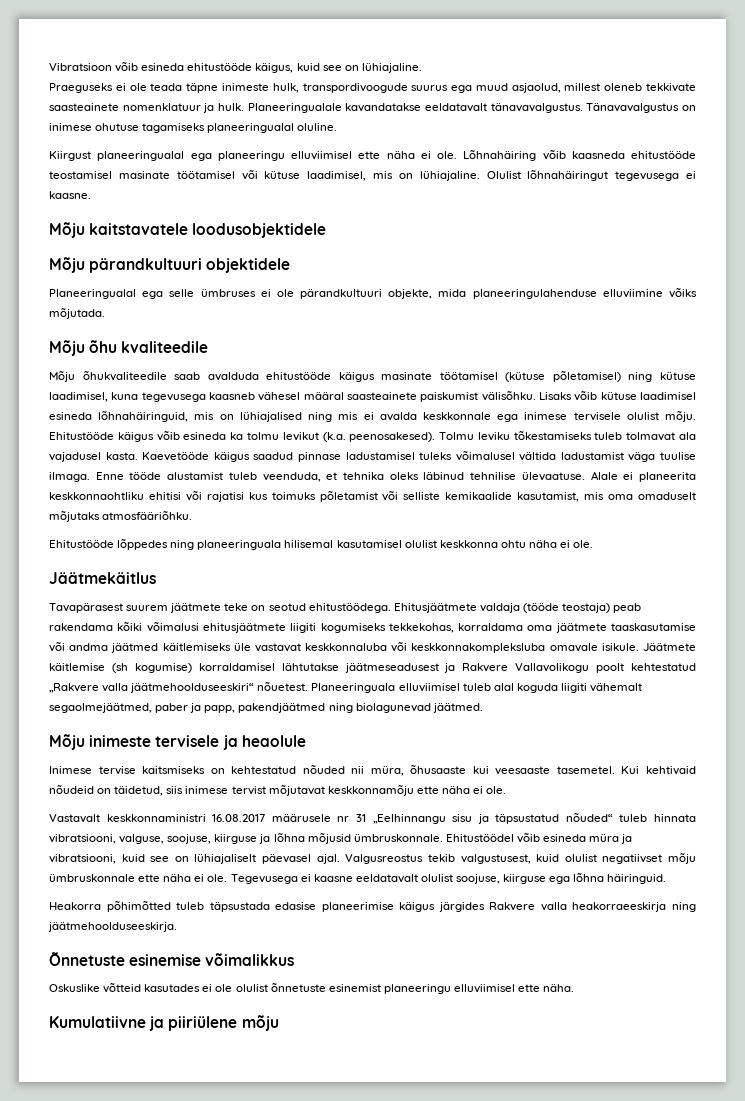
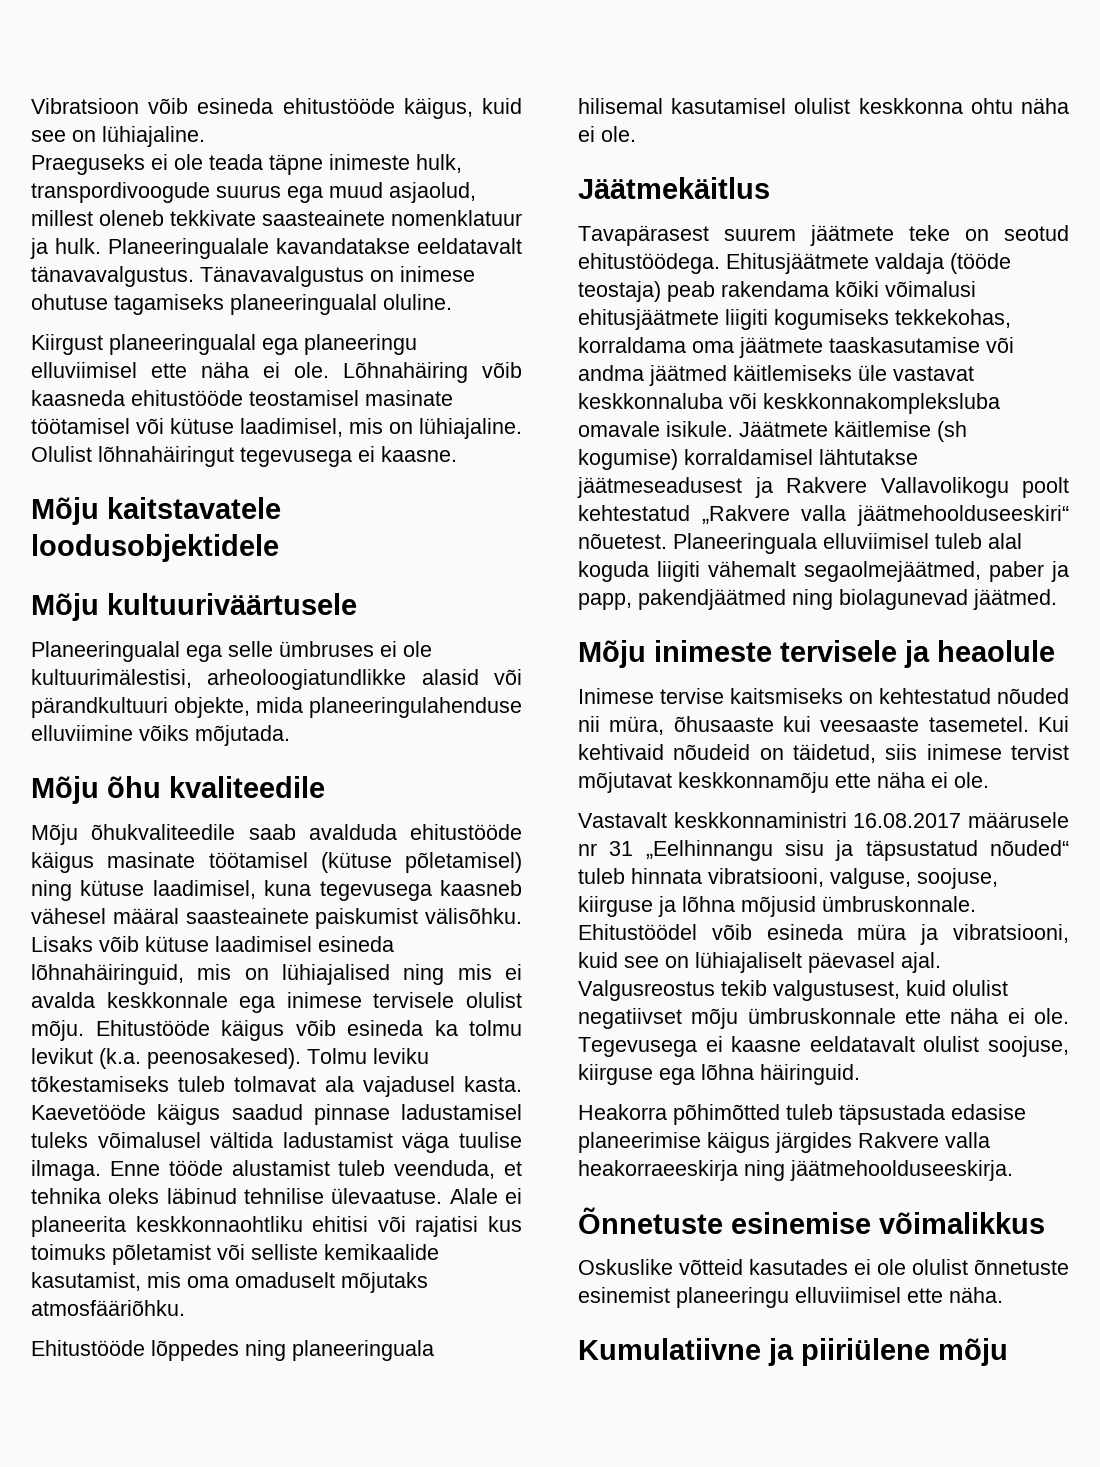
- Mõju pärandkultuuri objektidele
+ Mõju kultuuriväärtusele
- Planeeringualal ega selle ümbruses ei ole pärandkultuuri objekte, mida planeeringulahenduse elluviimine võiks mõjutada.
+ Planeeringualal ega selle ümbruses ei ole kultuurimälestisi, arheoloogiatundlikke alasid või pärandkultuuri objekte, mida planeeringulahenduse elluviimine võiks mõjutada.

